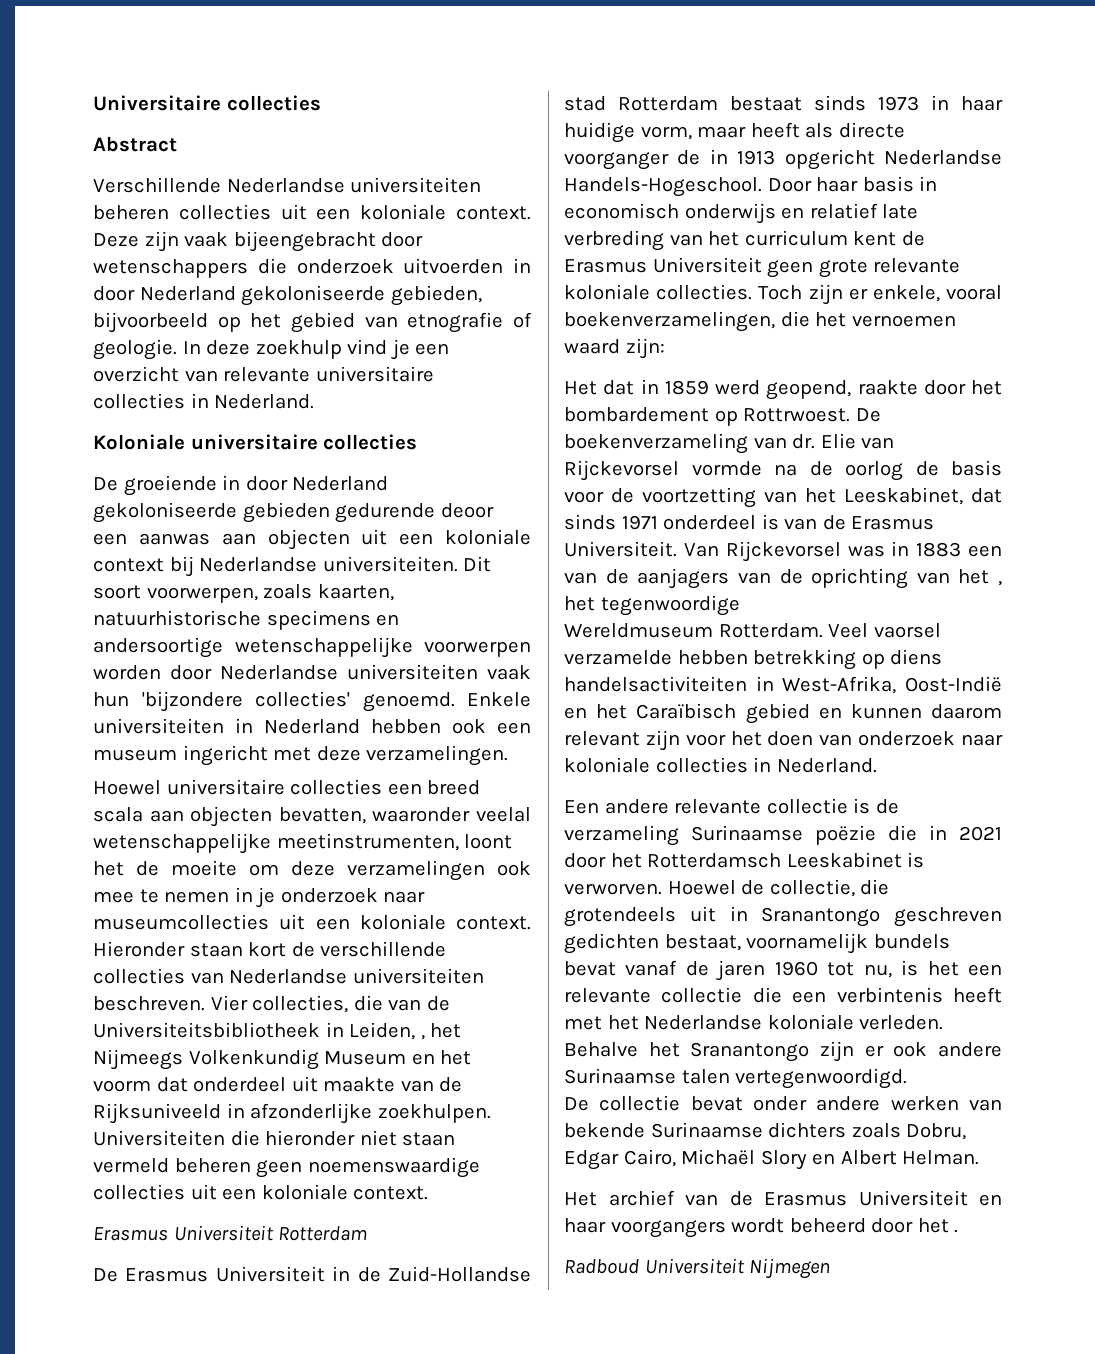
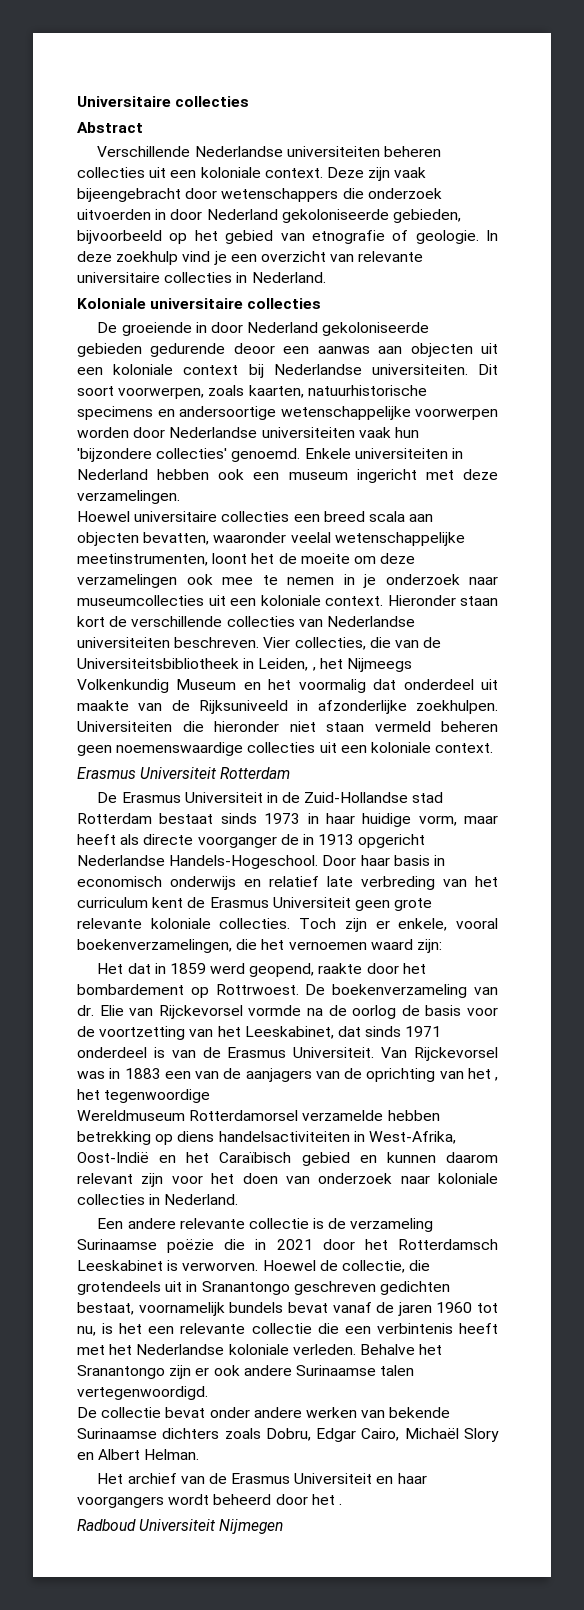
- Vier collecties, die van de Universiteitsbibliotheek in Leiden, , het Nijmeegs Volkenkundig Museum en het voorm dat onderdeel uit maakte van de Rijksuniveeld in afzonderlijke zoekhulpen.
+ Vier collecties, die van de Universiteitsbibliotheek in Leiden, , het Nijmeegs Volkenkundig Museum en het voormalig dat onderdeel uit maakte van de Rijksuniveeld in afzonderlijke zoekhulpen.
- Wereldmuseum Rotterdam. Veel vaorsel verzamelde hebben betrekking op diens handelsactiviteiten in West-Afrika, Oost-Indië en het Caraïbisch gebied en kunnen daarom relevant zijn voor het doen van onderzoek naar koloniale collecties in Nederland.
+ Wereldmuseum Rotterdamorsel verzamelde hebben betrekking op diens handelsactiviteiten in West-Afrika, Oost-Indië en het Caraïbisch gebied en kunnen daarom relevant zijn voor het doen van onderzoek naar koloniale collecties in Nederland.

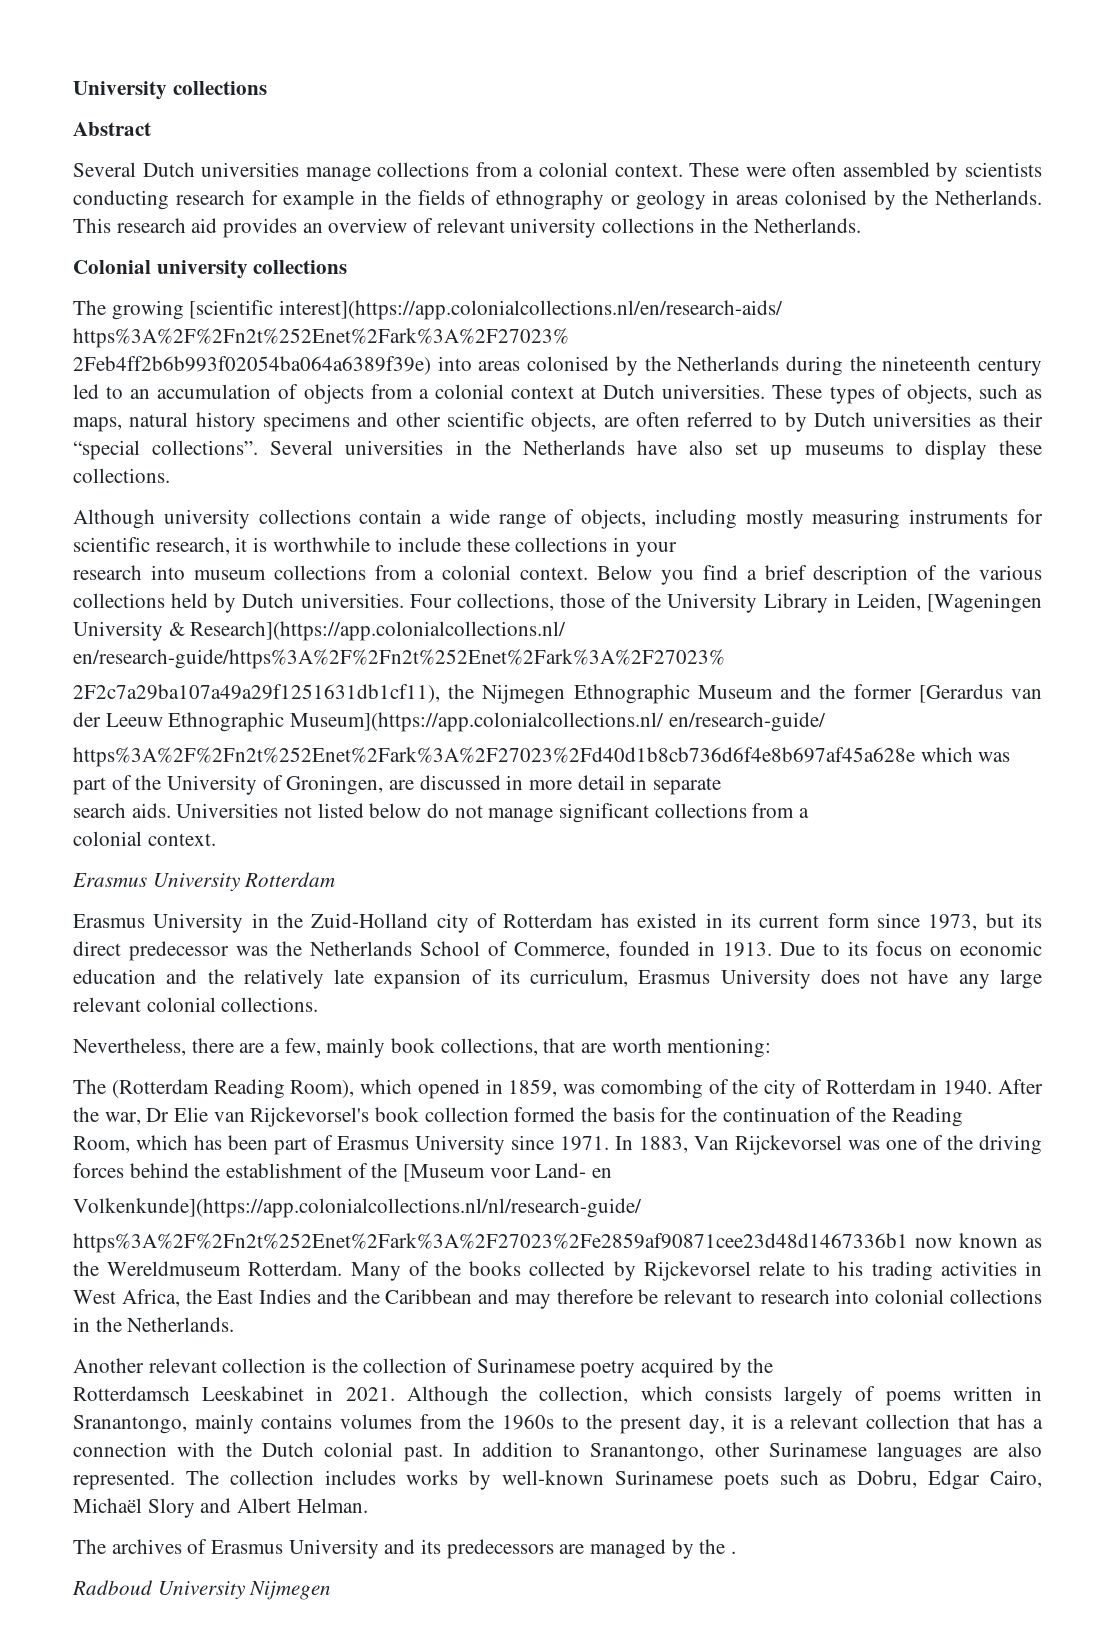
- Universitaire collecties
+ University collections
- Verschillende Nederlandse universiteiten beheren collecties uit een koloniale context. Deze zijn vaak bijeengebracht door wetenschappers die onderzoek uitvoerden in door Nederland gekoloniseerde gebieden, bijvoorbeeld op het gebied van etnografie of geologie. In deze zoekhulp vind je een overzicht van relevante universitaire collecties in Nederland.
- Koloniale universitaire collecties
- De groeiende in door Nederland gekoloniseerde gebieden gedurende deoor een aanwas aan objecten uit een koloniale context bij Nederlandse universiteiten. Dit soort voorwerpen, zoals kaarten, natuurhistorische specimens en andersoortige wetenschappelijke voorwerpen worden door Nederlandse universiteiten vaak hun 'bijzondere collecties' genoemd. Enkele universiteiten in Nederland hebben ook een museum ingericht met deze verzamelingen.
- Hoewel universitaire collecties een breed scala aan objecten bevatten, waaronder veelal wetenschappelijke meetinstrumenten, loont het de moeite om deze verzamelingen ook mee te nemen in je onderzoek naar museumcollecties uit een koloniale context. Hieronder staan kort de verschillende collecties van Nederlandse universiteiten beschreven. Vier collecties, die van de Universiteitsbibliotheek in Leiden, , het Nijmeegs Volkenkundig Museum en het voormalig dat onderdeel uit maakte van de Rijksuniveeld in afzonderlijke zoekhulpen. Universiteiten die hieronder niet staan vermeld beheren geen noemenswaardige collecties uit een koloniale context.
+ Several Dutch universities manage collections from a colonial context. These were often assembled by scientists conducting research for example in the fields of ethnography or geology in areas colonised by the Netherlands. This research aid provides an overview of relevant university collections in the Netherlands.
+ Colonial university collections
+ The growing [scientific interest](https://app.colonialcollections.nl/en/research-aids/ https%3A%2F%2Fn2t%252Enet%2Fark%3A%2F27023%
+ 2Feb4ff2b6b993f02054ba064a6389f39e) into areas colonised by the Netherlands during the nineteenth century led to an accumulation of objects from a colonial context at Dutch universities. These types of objects, such as maps, natural history specimens and other scientific objects, are often referred to by Dutch universities as their “special collections”. Several universities in the Netherlands have also set up museums to display these collections.
+ Although university collections contain a wide range of objects, including mostly measuring instruments for scientific research, it is worthwhile to include these collections in your
+ research into museum collections from a colonial context. Below you find a brief description of the various collections held by Dutch universities. Four collections, those of the University Library in Leiden, [Wageningen University & Research](https://app.colonialcollections.nl/ en/research-guide/https%3A%2F%2Fn2t%252Enet%2Fark%3A%2F27023%
+ 2F2c7a29ba107a49a29f1251631db1cf11), the Nijmegen Ethnographic Museum and the former [Gerardus van der Leeuw Ethnographic Museum](https://app.colonialcollections.nl/ en/research-guide/
+ https%3A%2F%2Fn2t%252Enet%2Fark%3A%2F27023%2Fd40d1b8cb736d6f4e8b697af45a628e which was part of the University of Groningen, are discussed in more detail in separate
+ search aids. Universities not listed below do not manage significant collections from a
+ colonial context.
- Erasmus Universiteit Rotterdam
+ Erasmus University Rotterdam
- De Erasmus Universiteit in de Zuid-Hollandse stad Rotterdam bestaat sinds 1973 in haar huidige vorm, maar heeft als directe voorganger de in 1913 opgericht Nederlandse Handels-Hogeschool. Door haar basis in economisch onderwijs en relatief late verbreding van het curriculum kent de Erasmus Universiteit geen grote relevante koloniale collecties. Toch zijn er enkele, vooral boekenverzamelingen, die het vernoemen waard zijn:
- Het dat in 1859 werd geopend, raakte door het bombardement op Rottrwoest. De boekenverzameling van dr. Elie van Rijckevorsel vormde na de oorlog de basis voor de voortzetting van het Leeskabinet, dat sinds 1971 onderdeel is van de Erasmus Universiteit. Van Rijckevorsel was in 1883 een van de aanjagers van de oprichting van het , het tegenwoordige
- Wereldmuseum Rotterdamorsel verzamelde hebben betrekking op diens handelsactiviteiten in West-Afrika, Oost-Indië en het Caraïbisch gebied en kunnen daarom relevant zijn voor het doen van onderzoek naar koloniale collecties in Nederland.
- Een andere relevante collectie is de verzameling Surinaamse poëzie die in 2021 door het Rotterdamsch Leeskabinet is verworven. Hoewel de collectie, die grotendeels uit in Sranantongo geschreven gedichten bestaat, voornamelijk bundels bevat vanaf de jaren 1960 tot nu, is het een relevante collectie die een verbintenis heeft met het Nederlandse koloniale verleden. Behalve het Sranantongo zijn er ook andere Surinaamse talen vertegenwoordigd.
- De collectie bevat onder andere werken van bekende Surinaamse dichters zoals Dobru, Edgar Cairo, Michaël Slory en Albert Helman.
+ Erasmus University in the Zuid-Holland city of Rotterdam has existed in its current form since 1973, but its direct predecessor was the Netherlands School of Commerce, founded in 1913. Due to its focus on economic education and the relatively late expansion of its curriculum, Erasmus University does not have any large relevant colonial collections.
+ Nevertheless, there are a few, mainly book collections, that are worth mentioning:
+ The (Rotterdam Reading Room), which opened in 1859, was comombing of the city of Rotterdam in 1940. After the war, Dr Elie van Rijckevorsel's book collection formed the basis for the continuation of the Reading
+ Room, which has been part of Erasmus University since 1971. In 1883, Van Rijckevorsel was one of the driving forces behind the establishment of the [Museum voor Land- en
+ Volkenkunde](https://app.colonialcollections.nl/nl/research-guide/
+ https%3A%2F%2Fn2t%252Enet%2Fark%3A%2F27023%2Fe2859af90871cee23d48d1467336b1 now known as the Wereldmuseum Rotterdam. Many of the books collected by Rijckevorsel relate to his trading activities in West Africa, the East Indies and the Caribbean and may therefore be relevant to research into colonial collections in the Netherlands.
+ Another relevant collection is the collection of Surinamese poetry acquired by the
+ Rotterdamsch Leeskabinet in 2021. Although the collection, which consists largely of poems written in Sranantongo, mainly contains volumes from the 1960s to the present day, it is a relevant collection that has a connection with the Dutch colonial past. In addition to Sranantongo, other Surinamese languages are also represented. The collection includes works by well-known Surinamese poets such as Dobru, Edgar Cairo, Michaël Slory and Albert Helman.
- Het archief van de Erasmus Universiteit en haar voorgangers wordt beheerd door het .
+ The archives of Erasmus University and its predecessors are managed by the .
- Radboud Universiteit Nijmegen
+ Radboud University Nijmegen

